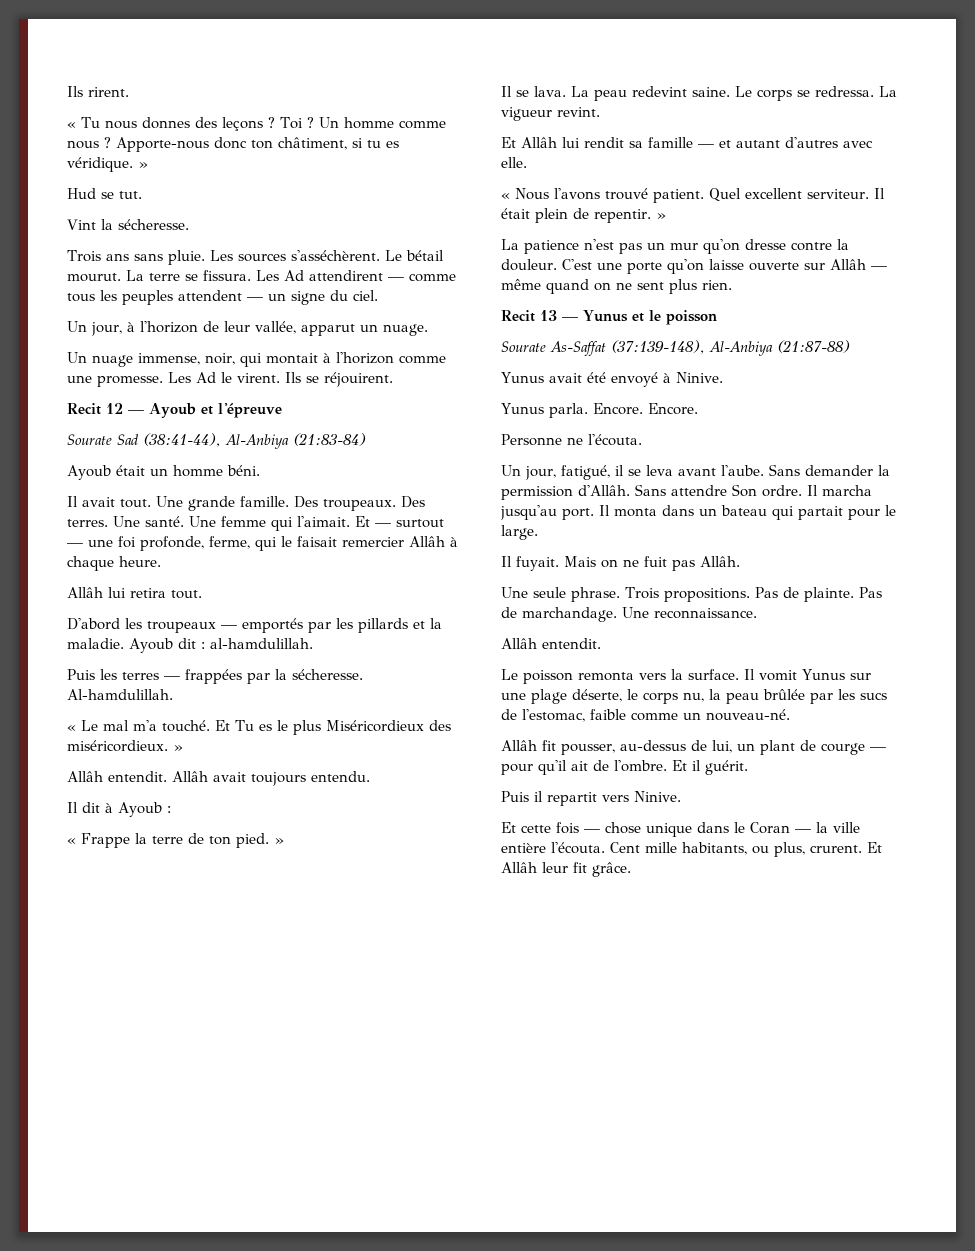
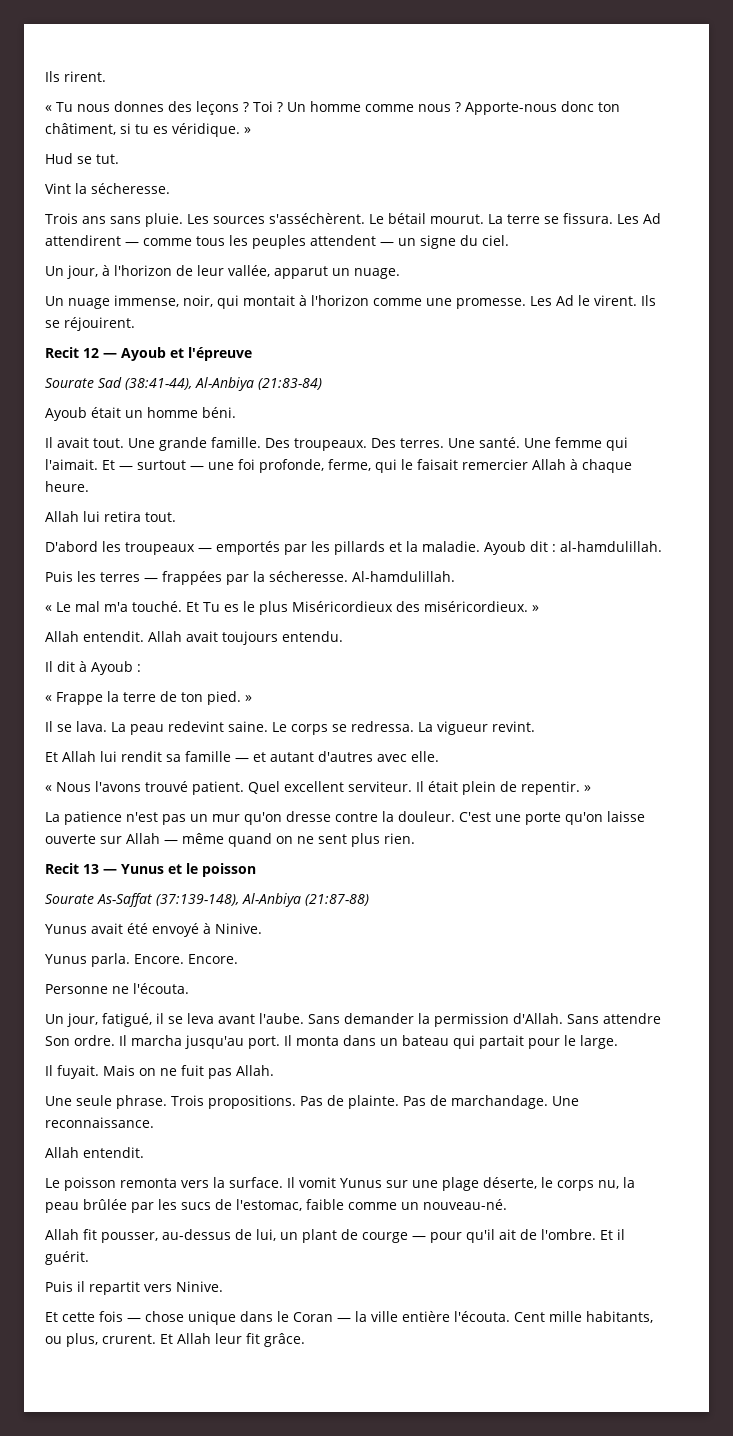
- Et — surtout — une foi profonde, ferme, qui le faisait remercier Allâh à chaque heure.
+ Et — surtout — une foi profonde, ferme, qui le faisait remercier Allah à chaque heure.
- Allâh lui retira tout.
+ Allah lui retira tout.
- Allâh entendit. Allâh avait toujours entendu.
+ Allah entendit. Allah avait toujours entendu.
- Et Allâh lui rendit sa famille — et autant d'autres avec elle.
+ Et Allah lui rendit sa famille — et autant d'autres avec elle.
- C'est une porte qu'on laisse ouverte sur Allâh — même quand on ne sent plus rien.
+ C'est une porte qu'on laisse ouverte sur Allah — même quand on ne sent plus rien.
- Sans demander la permission d'Allâh.
+ Sans demander la permission d'Allah.
- Mais on ne fuit pas Allâh.
+ Mais on ne fuit pas Allah.
  Une reconnaissance.
- Allâh entendit.
+ Allah entendit.
- Allâh fit pousser, au-dessus de lui, un plant de courge — pour qu'il ait de l'ombre.
+ Allah fit pousser, au-dessus de lui, un plant de courge — pour qu'il ait de l'ombre.
- Et Allâh leur fit grâce.
+ Et Allah leur fit grâce.

